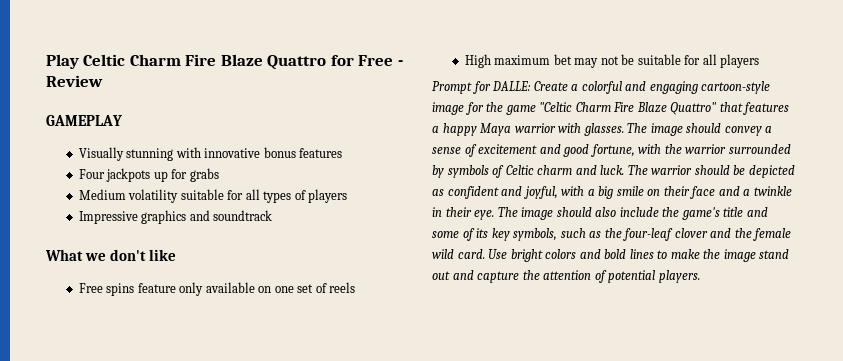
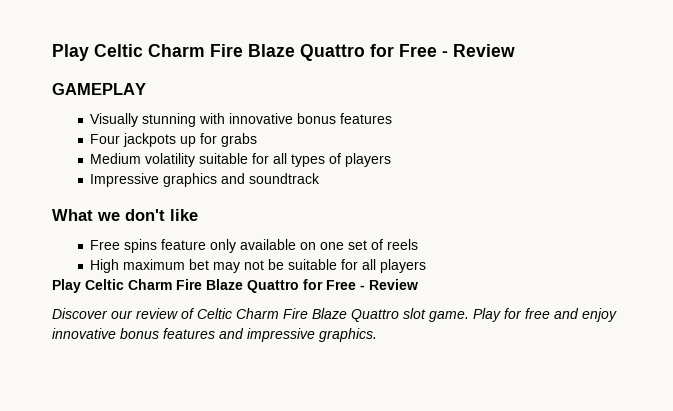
  High maximum bet may not be suitable for all players
- Prompt for DALLE: Create a colorful and engaging cartoon-style image for the game "Celtic Charm Fire Blaze Quattro" that features a happy Maya warrior with glasses. The image should convey a sense of excitement and good fortune, with the warrior surrounded by symbols of Celtic charm and luck. The warrior should be depicted as confident and joyful, with a big smile on their face and a twinkle in their eye. The image should also include the game's title and some of its key symbols, such as the four-leaf clover and the female wild card. Use bright colors and bold lines to make the image stand out and capture the attention of potential players.
+ Play Celtic Charm Fire Blaze Quattro for Free - Review
+ Discover our review of Celtic Charm Fire Blaze Quattro slot game. Play for free and enjoy innovative bonus features and impressive graphics.

